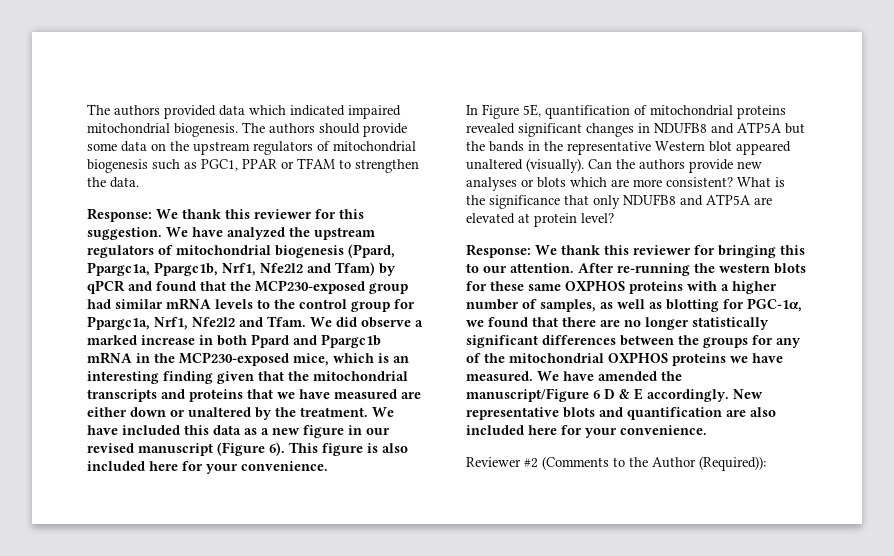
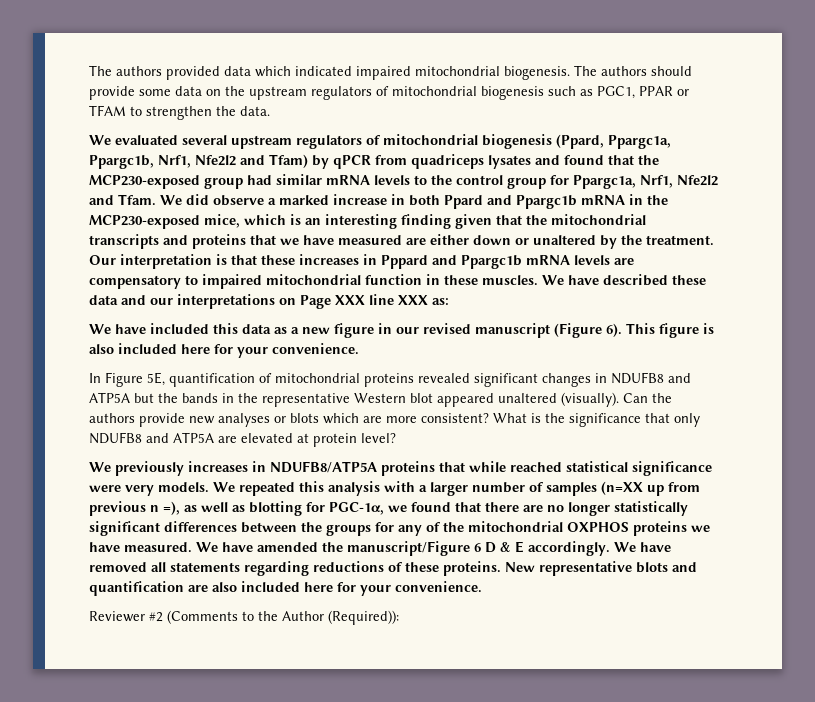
- Response: We thank this reviewer for this suggestion. We have analyzed the upstream regulators of mitochondrial biogenesis (Ppard, Ppargc1a, Ppargc1b, Nrf1, Nfe2l2 and Tfam) by qPCR and found that the MCP230-exposed group had similar mRNA levels to the control group for Ppargc1a, Nrf1, Nfe2l2 and Tfam.
+ We evaluated several upstream regulators of mitochondrial biogenesis (Ppard, Ppargc1a, Ppargc1b, Nrf1, Nfe2l2 and Tfam) by qPCR from quadriceps lysates and found that the MCP230-exposed group had similar mRNA levels to the control group for Ppargc1a, Nrf1, Nfe2l2 and Tfam.
- We did observe a marked increase in both Ppard and Ppargc1b mRNA in the MCP230-exposed mice, which is an interesting finding given that the mitochondrial transcripts and proteins that we have measured are either down or unaltered by the treatment. We have included this data as a new figure in our revised manuscript (Figure 6).
+ We did observe a marked increase in both Ppard and Ppargc1b mRNA in the MCP230-exposed mice, which is an interesting finding given that the mitochondrial transcripts and proteins that we have measured are either down or unaltered by the treatment. Our interpretation is that these increases in Pppard and Ppargc1b mRNA levels are compensatory to impaired mitochondrial function in these muscles. We have described these data and our interpretations on Page XXX line XXX as:
+ We have included this data as a new figure in our revised manuscript (Figure 6).
- Response: We thank this reviewer for bringing this to our attention. After re-running the western blots for these same OXPHOS proteins with a higher number of samples, as well as blotting for PGC-1α, we found that there are no longer statistically significant differences between the groups for any of the mitochondrial OXPHOS proteins we have measured.
+ We previously increases in NDUFB8/ATP5A proteins that while reached statistical significance were very models. We repeated this analysis with a larger number of samples (n=XX up from previous n =), as well as blotting for PGC-1α, we found that there are no longer statistically significant differences between the groups for any of the mitochondrial OXPHOS proteins we have measured.
+ We have removed all statements regarding reductions of these proteins.

